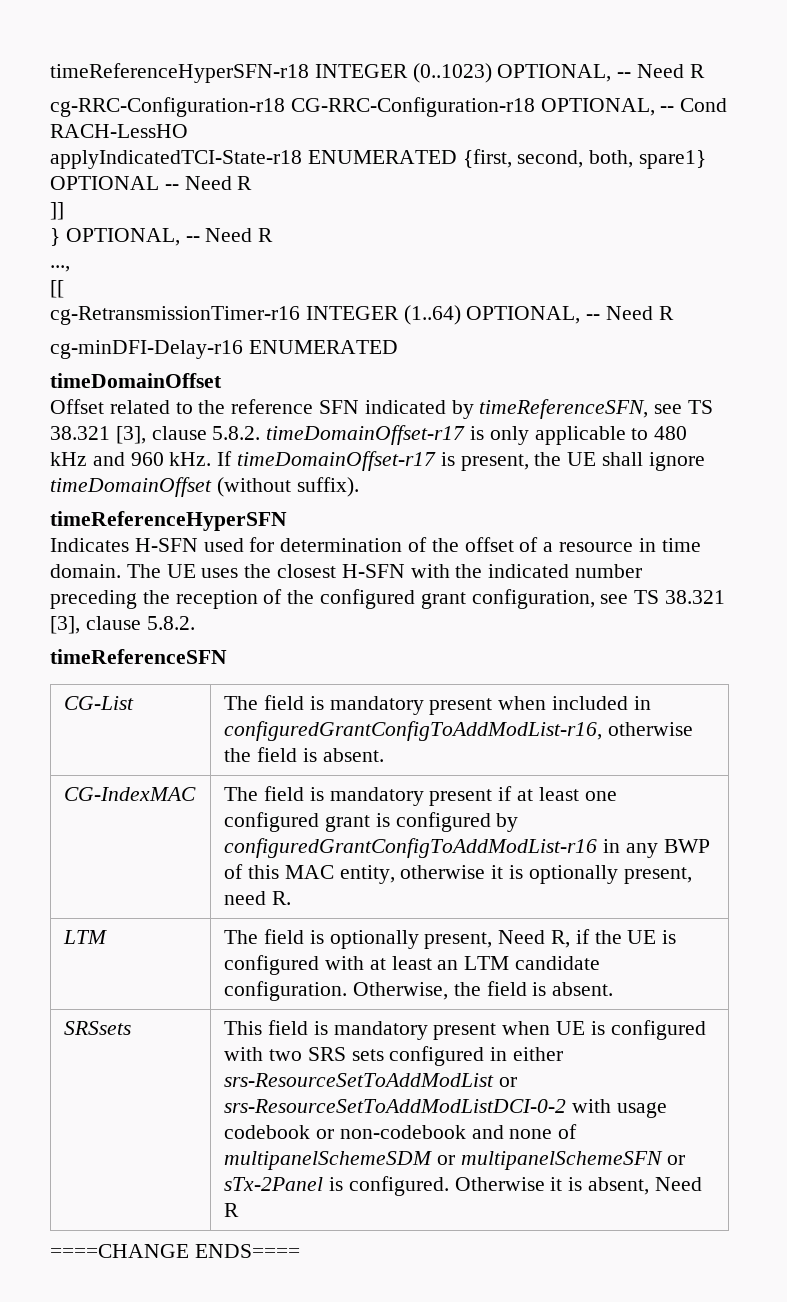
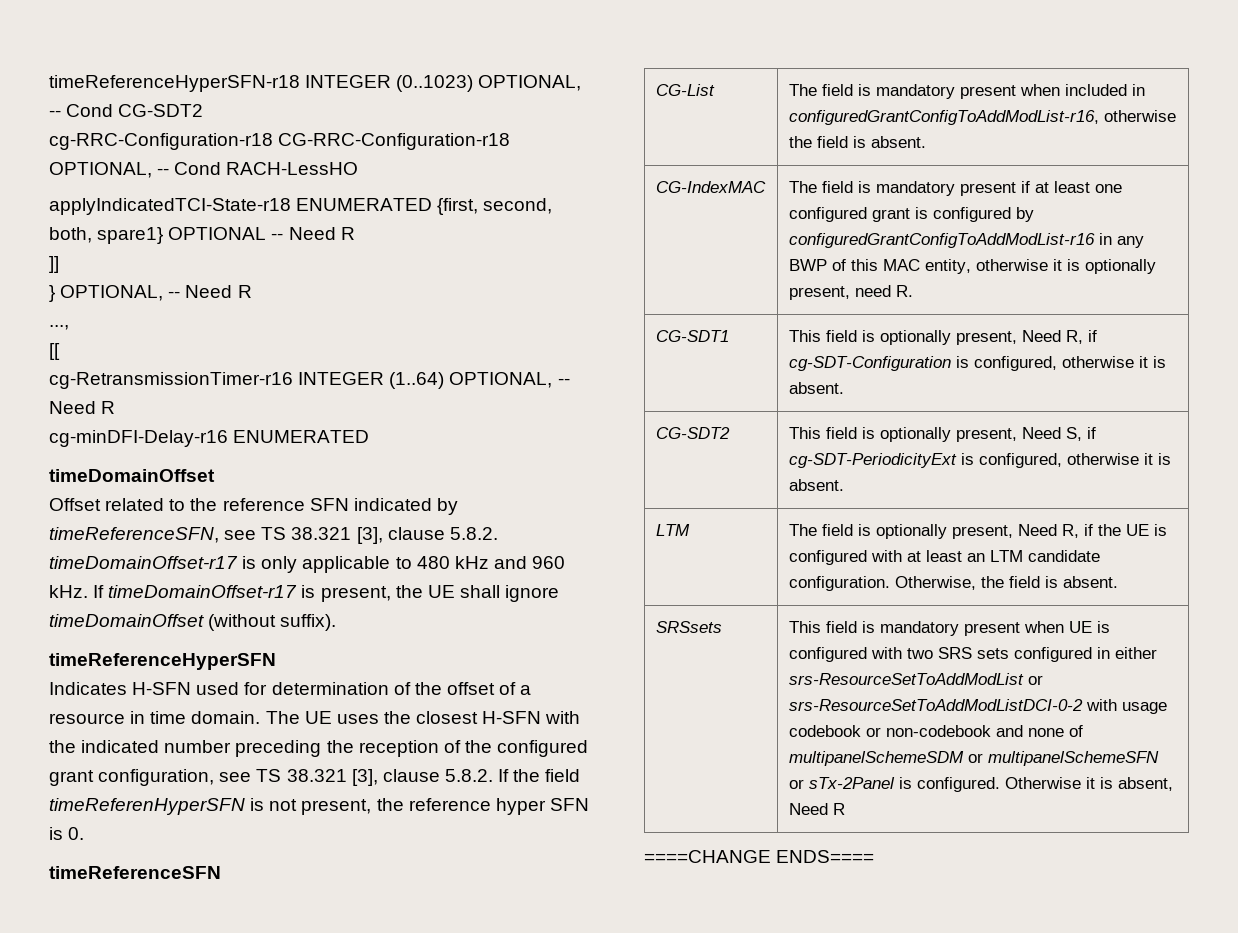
- timeReferenceHyperSFN-r18 INTEGER (0..1023) OPTIONAL, -- Need R
+ timeReferenceHyperSFN-r18 INTEGER (0..1023) OPTIONAL, -- Cond CG-SDT2
- The UE uses the closest H-SFN with the indicated number preceding the reception of the configured grant configuration, see TS 38.321 [3], clause 5.8.2.
+ The UE uses the closest H-SFN with the indicated number preceding the reception of the configured grant configuration, see TS 38.321 [3], clause 5.8.2. If the field timeReferenHyperSFN is not present, the reference hyper SFN is 0.
+ CG-SDT1 | This field is optionally present, Need R, if cg-SDT-Configuration is configured, otherwise it is absent.
+ CG-SDT2 | This field is optionally present, Need S, if cg-SDT-PeriodicityExt is configured, otherwise it is absent.

